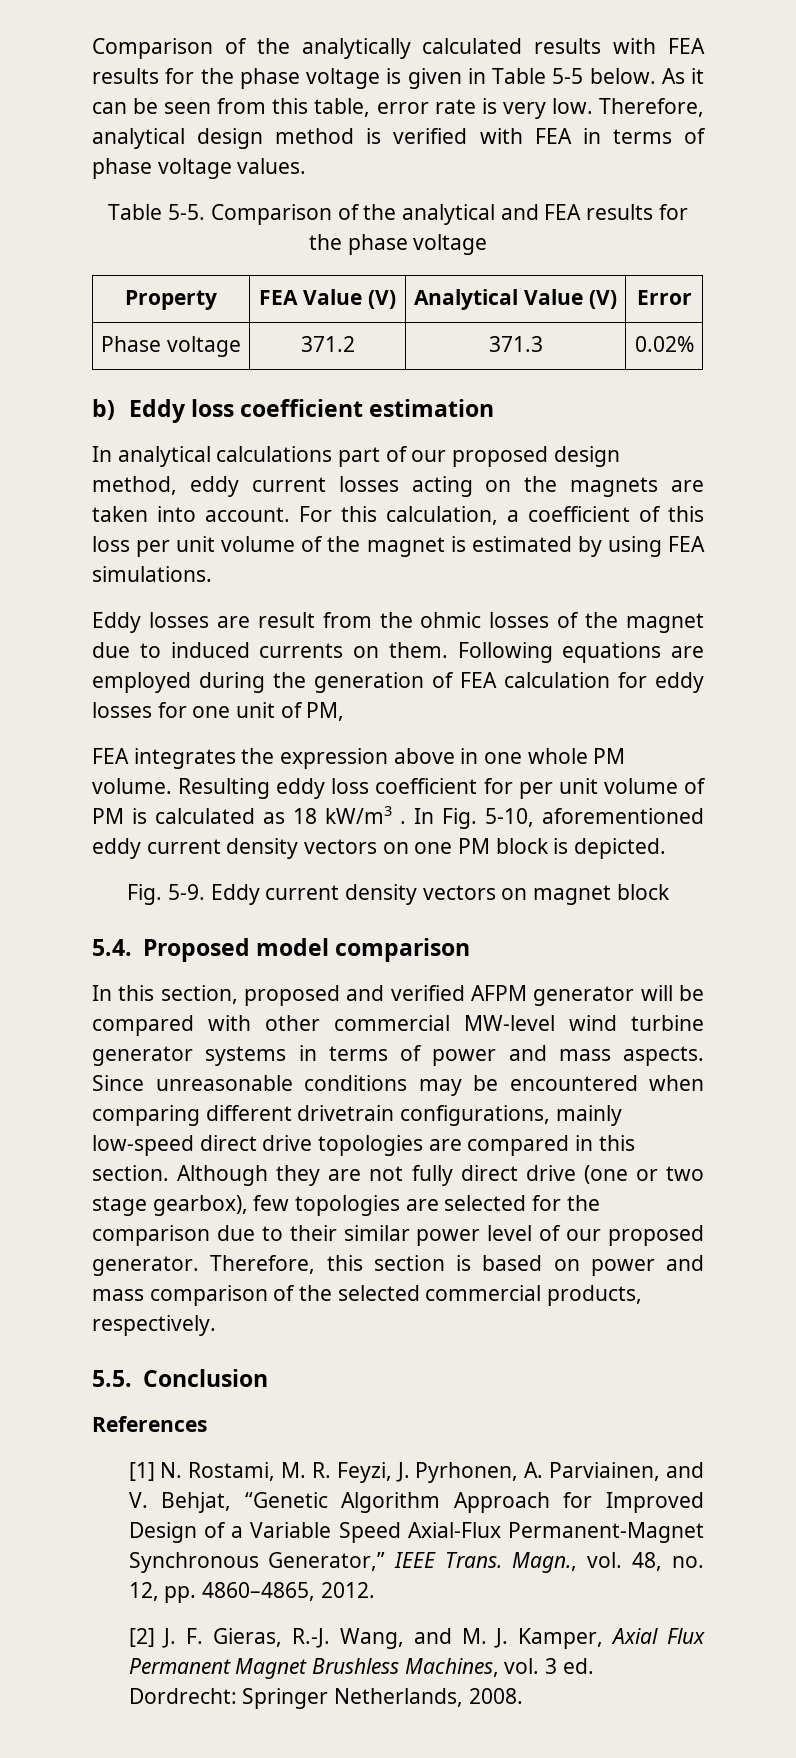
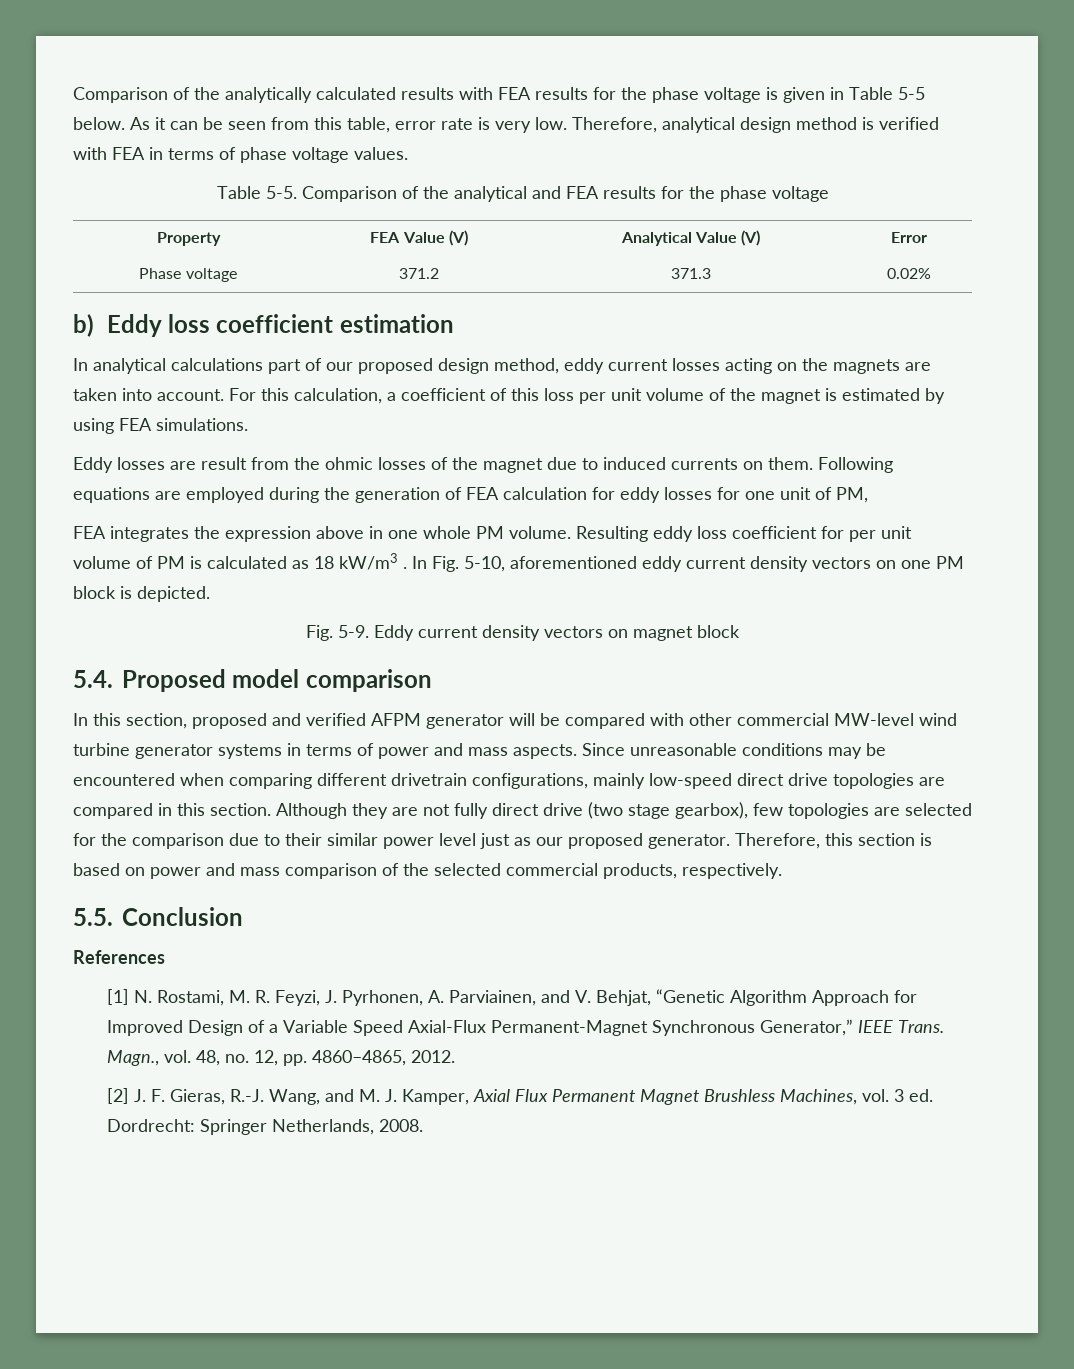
- Although they are not fully direct drive (one or two stage gearbox), few topologies are selected for the comparison due to their similar power level of our proposed generator.
+ Although they are not fully direct drive (two stage gearbox), few topologies are selected for the comparison due to their similar power level just as our proposed generator.

